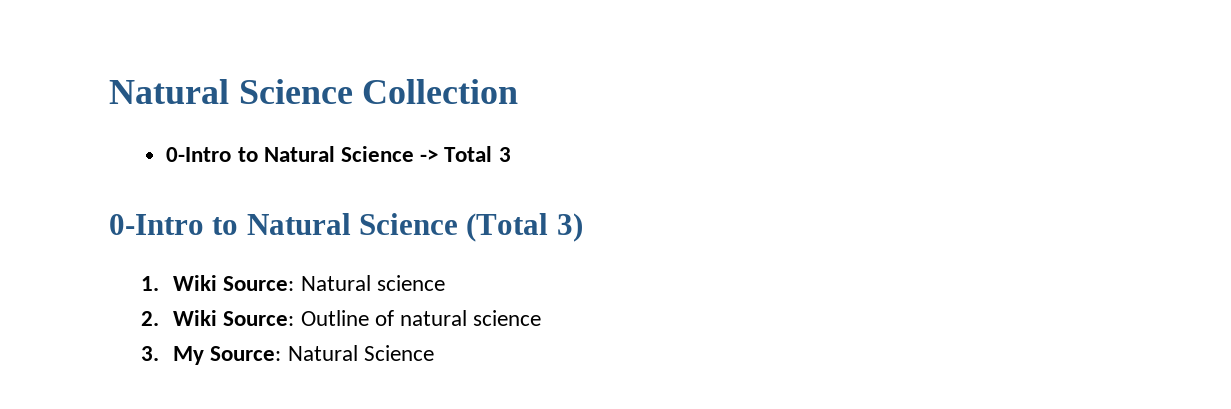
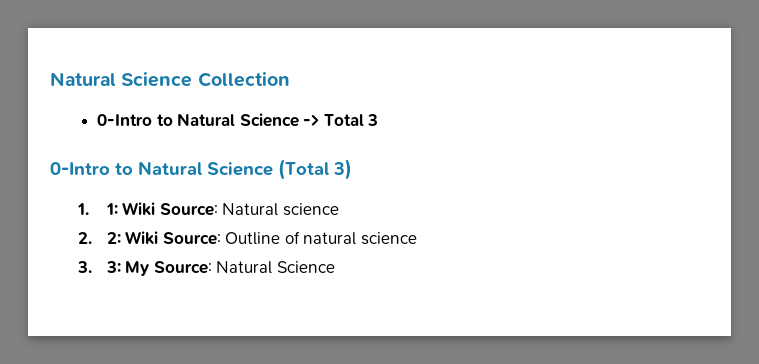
- 1. Wiki Source: Natural science
+ 1. 1: Wiki Source: Natural science
- 2. Wiki Source: Outline of natural science
+ 2. 2: Wiki Source: Outline of natural science
- 3. My Source: Natural Science
+ 3. 3: My Source: Natural Science

